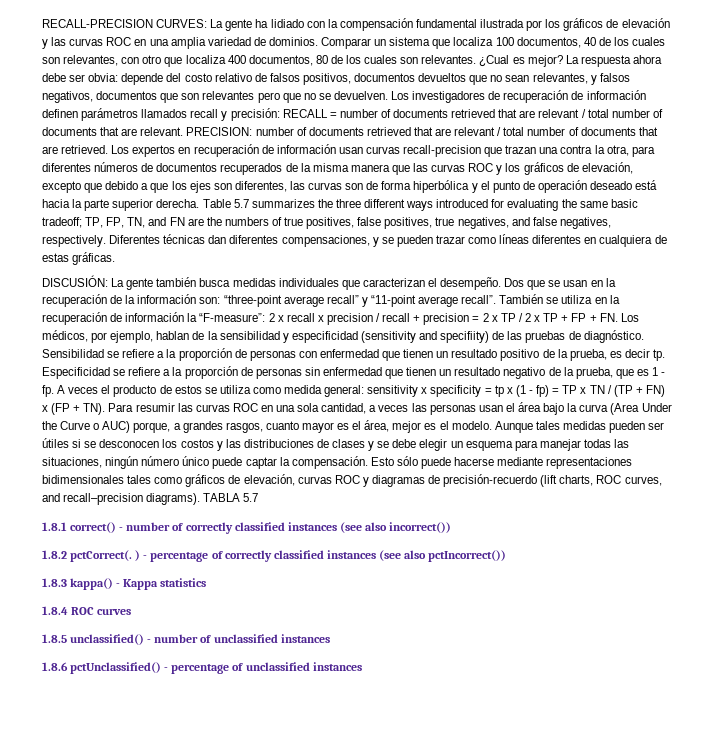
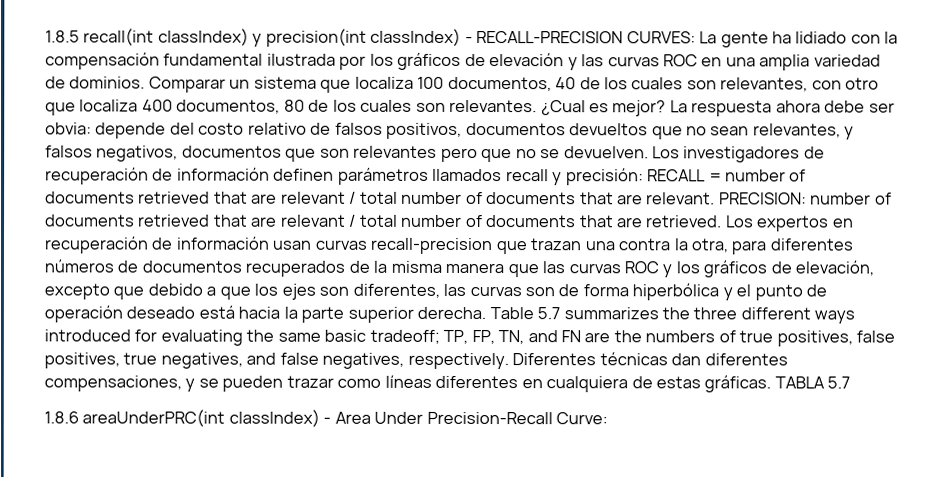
- RECALL-PRECISION CURVES: La gente ha lidiado con la compensación fundamental ilustrada por los gráficos de elevación y las curvas ROC en una amplia variedad de dominios.
+ 1.8.5 recall(int classIndex) y precision(int classIndex) - RECALL-PRECISION CURVES: La gente ha lidiado con la compensación fundamental ilustrada por los gráficos de elevación y las curvas ROC en una amplia variedad de dominios.
- Diferentes técnicas dan diferentes compensaciones, y se pueden trazar como líneas diferentes en cualquiera de estas gráficas.
- DISCUSIÓN: La gente también busca medidas individuales que caracterizan el desempeño. Dos que se usan en la recuperación de la información son: “three-point average recall” y “11-point average recall”. También se utiliza en la recuperación de información la “F-measure”: 2 x recall x precision / recall + precision = 2 x TP / 2 x TP + FP + FN. Los médicos, por ejemplo, hablan de la sensibilidad y especificidad (sensitivity and specifiity) de las pruebas de diagnóstico. Sensibilidad se refiere a la proporción de personas con enfermedad que tienen un resultado positivo de la prueba, es decir tp. Especificidad se refiere a la proporción de personas sin enfermedad que tienen un resultado negativo de la prueba, que es 1 - fp. A veces el producto de estos se utiliza como medida general: sensitivity x specificity = tp x (1 - fp) = TP x TN / (TP + FN) x (FP + TN). Para resumir las curvas ROC en una sola cantidad, a veces las personas usan el área bajo la curva (Area Under the Curve o AUC) porque, a grandes rasgos, cuanto mayor es el área, mejor es el modelo. Aunque tales medidas pueden ser útiles si se desconocen los costos y las distribuciones de clases y se debe elegir un esquema para manejar todas las situaciones, ningún número único puede captar la compensación. Esto sólo puede hacerse mediante representaciones bidimensionales tales como gráficos de elevación, curvas ROC y diagramas de precisión-recuerdo (lift charts, ROC curves, and recall–precision diagrams). TABLA 5.7
- 1.8.1 correct() - number of correctly classified instances (see also incorrect())
- 1.8.2 pctCorrect(. ) - percentage of correctly classified instances (see also pctIncorrect())
- 1.8.3 kappa() - Kappa statistics
- 1.8.4 ROC curves
- 1.8.5 unclassified() - number of unclassified instances
- 1.8.6 pctUnclassified() - percentage of unclassified instances
+ Diferentes técnicas dan diferentes compensaciones, y se pueden trazar como líneas diferentes en cualquiera de estas gráficas. TABLA 5.7
+ 1.8.6 areaUnderPRC(int classIndex) - Area Under Precision-Recall Curve:

